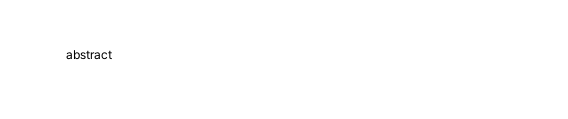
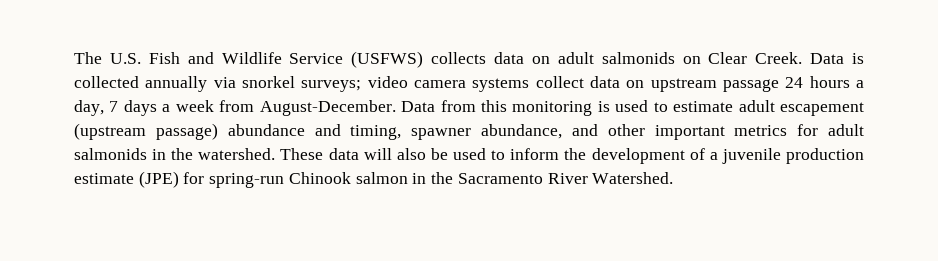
- abstract
+ The U.S. Fish and Wildlife Service (USFWS) collects data on adult salmonids on Clear Creek. Data is collected annually via snorkel surveys; video camera systems collect data on upstream passage 24 hours a day, 7 days a week from August-December. Data from this monitoring is used to estimate adult escapement (upstream passage) abundance and timing, spawner abundance, and other important metrics for adult salmonids in the watershed. These data will also be used to inform the development of a juvenile production estimate (JPE) for spring-run Chinook salmon in the Sacramento River Watershed.

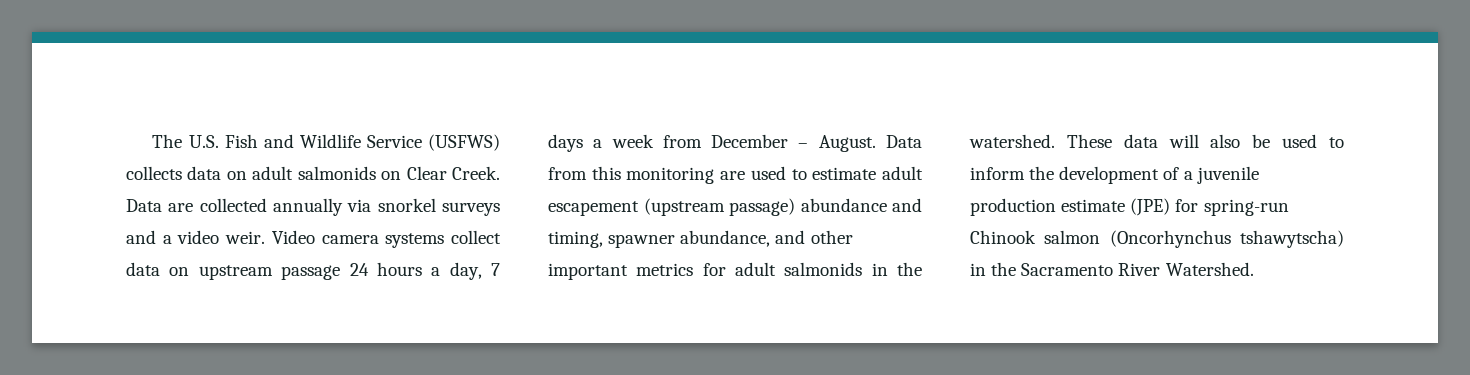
- Data is collected annually via snorkel surveys; video camera systems collect data on upstream passage 24 hours a day, 7 days a week from August-December.
+ Data are collected annually via snorkel surveys and a video weir. Video camera systems collect data on upstream passage 24 hours a day, 7 days a week from December – August.
- Data from this monitoring is used to estimate adult escapement (upstream passage) abundance and timing, spawner abundance, and other important metrics for adult salmonids in the watershed.
+ Data from this monitoring are used to estimate adult escapement (upstream passage) abundance and timing, spawner abundance, and other important metrics for adult salmonids in the watershed.
- These data will also be used to inform the development of a juvenile production estimate (JPE) for spring-run Chinook salmon in the Sacramento River Watershed.
+ These data will also be used to inform the development of a juvenile production estimate (JPE) for spring-run Chinook salmon (Oncorhynchus tshawytscha) in the Sacramento River Watershed.

